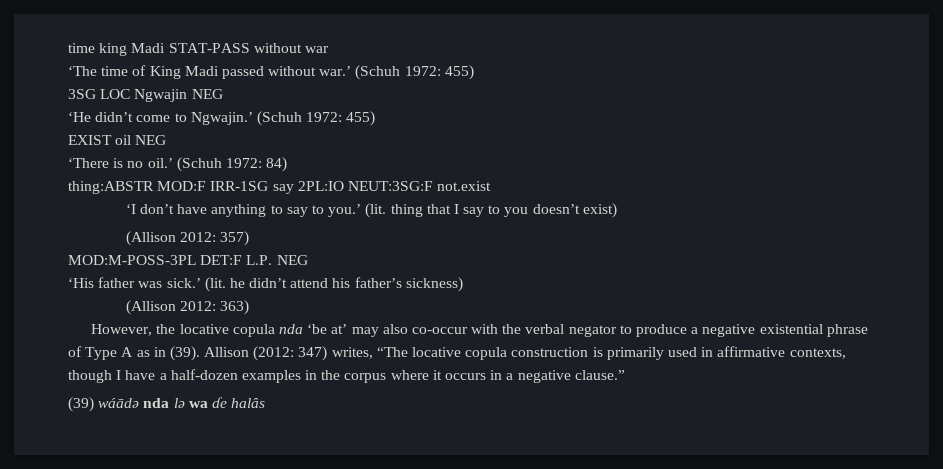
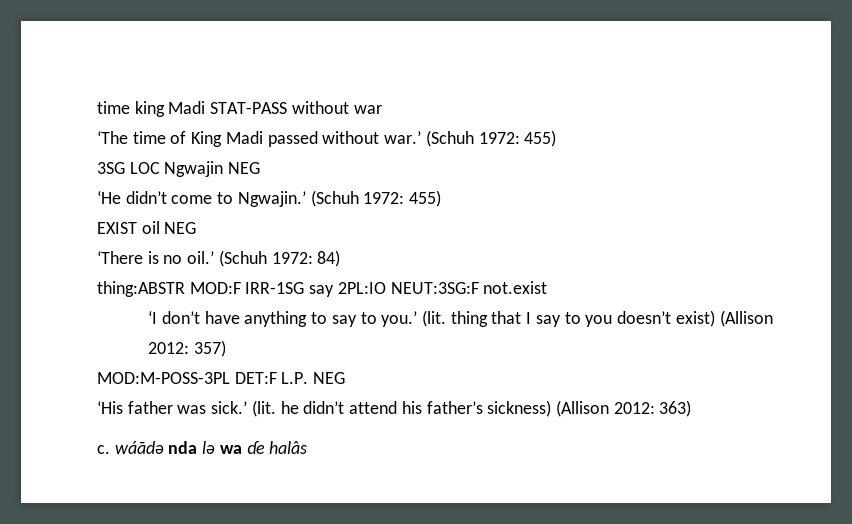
- (lit. thing that I say to you doesn’t exist)
- (Allison 2012: 357)
+ (lit. thing that I say to you doesn’t exist) (Allison 2012: 357)
- (lit. he didn’t attend his father’s sickness)
- (Allison 2012: 363)
+ (lit. he didn’t attend his father’s sickness) (Allison 2012: 363)
- However, the locative copula nda ‘be at’ may also co-occur with the verbal negator to produce a negative existential phrase of Type A as in (39). Allison (2012: 347) writes, “The locative copula construction is primarily used in affirmative contexts, though I have a half-dozen examples in the corpus where it occurs in a negative clause.”
- (39) wáādə nda lə wa ɗe halâs
+ c. wáādə nda lə wa ɗe halâs

